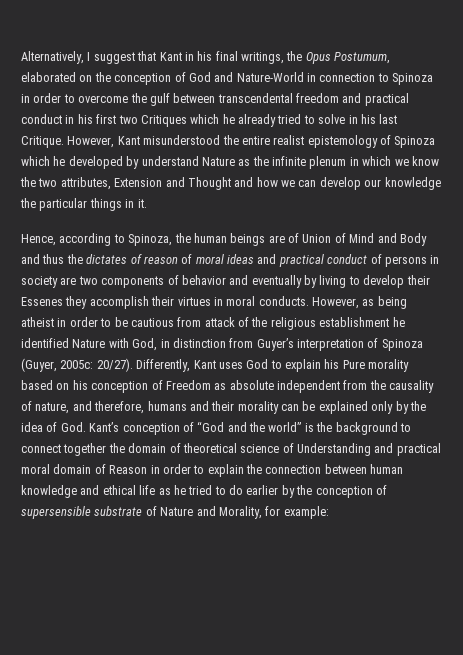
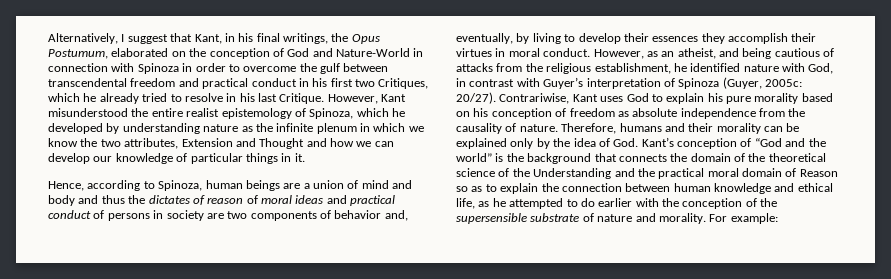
- Alternatively, I suggest that Kant in his final writings, the Opus Postumum, elaborated on the conception of God and Nature-World in connection to Spinoza in order to overcome the gulf between transcendental freedom and practical conduct in his first two Critiques which he already tried to solve in his last Critique.
+ Alternatively, I suggest that Kant, in his final writings, the Opus Postumum, elaborated on the conception of God and Nature-World in connection with Spinoza in order to overcome the gulf between transcendental freedom and practical conduct in his first two Critiques, which he already tried to resolve in his last Critique.
- However, Kant misunderstood the entire realist epistemology of Spinoza which he developed by understand Nature as the infinite plenum in which we know the two attributes, Extension and Thought and how we can develop our knowledge the particular things in it.
+ However, Kant misunderstood the entire realist epistemology of Spinoza, which he developed by understanding nature as the infinite plenum in which we know the two attributes, Extension and Thought and how we can develop our knowledge of particular things in it.
- Hence, according to Spinoza, the human beings are of Union of Mind and Body and thus the dictates of reason of moral ideas and practical conduct of persons in society are two components of behavior and eventually by living to develop their Essenes they accomplish their virtues in moral conducts.
+ Hence, according to Spinoza, human beings are a union of mind and body and thus the dictates of reason of moral ideas and practical conduct of persons in society are two components of behavior and, eventually, by living to develop their essences they accomplish their virtues in moral conduct.
- However, as being atheist in order to be cautious from attack of the religious establishment he identified Nature with God, in distinction from Guyer’s interpretation of Spinoza (Guyer, 2005c: 20/27).
+ However, as an atheist, and being cautious of attacks from the religious establishment, he identified nature with God, in contrast with Guyer’s interpretation of Spinoza (Guyer, 2005c: 20/27).
- Differently, Kant uses God to explain his Pure morality based on his conception of Freedom as absolute independent from the causality of nature, and therefore, humans and their morality can be explained only by the idea of God. Kant’s conception of “God and the world” is the background to connect together the domain of theoretical science of Understanding and practical moral domain of Reason in order to explain the connection between human knowledge and ethical life as he tried to do earlier by the conception of supersensible substrate of Nature and Morality, for example:
+ Contrariwise, Kant uses God to explain his pure morality based on his conception of freedom as absolute independence from the causality of nature. Therefore, humans and their morality can be explained only by the idea of God. Kant’s conception of “God and the world” is the background that connects the domain of the theoretical science of the Understanding and the practical moral domain of Reason so as to explain the connection between human knowledge and ethical life, as he attempted to do earlier with the conception of the supersensible substrate of nature and morality. For example:

